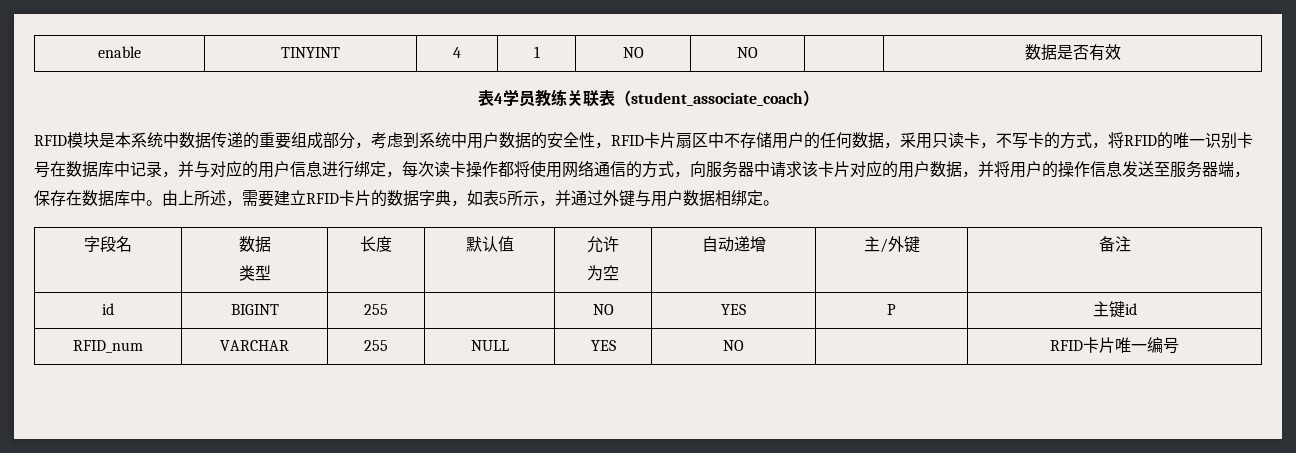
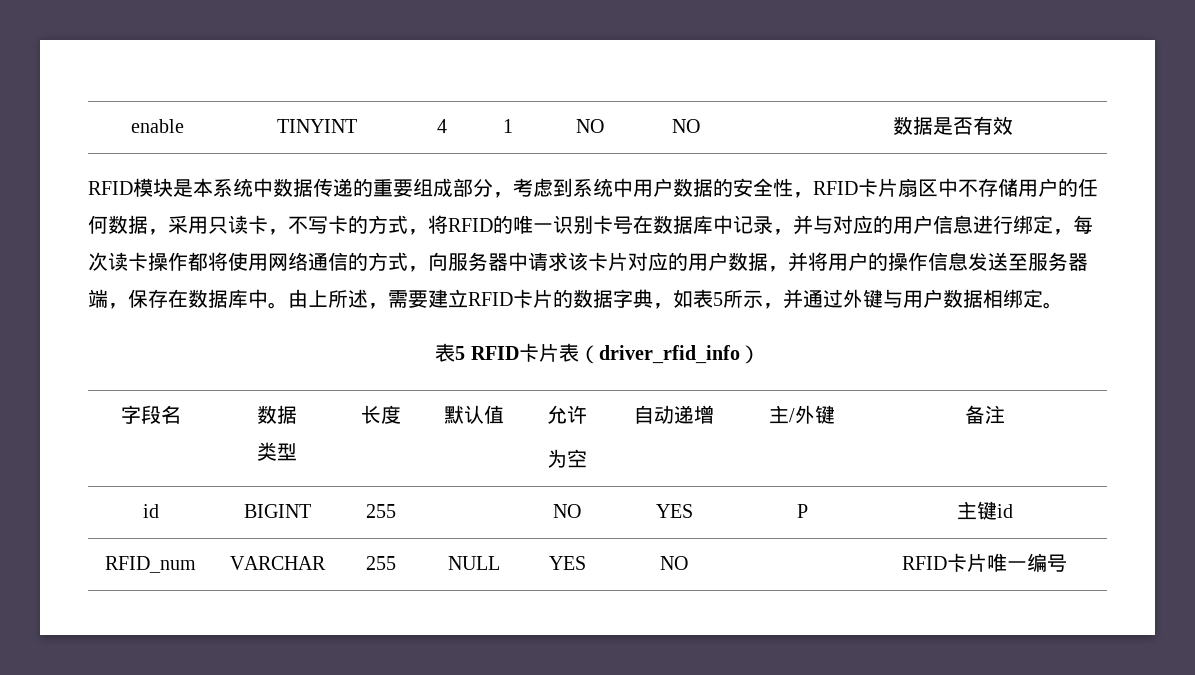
- 表4学员教练关联表（student_associate_coach）
+ 表5 RFID卡片表（driver_rfid_info）

